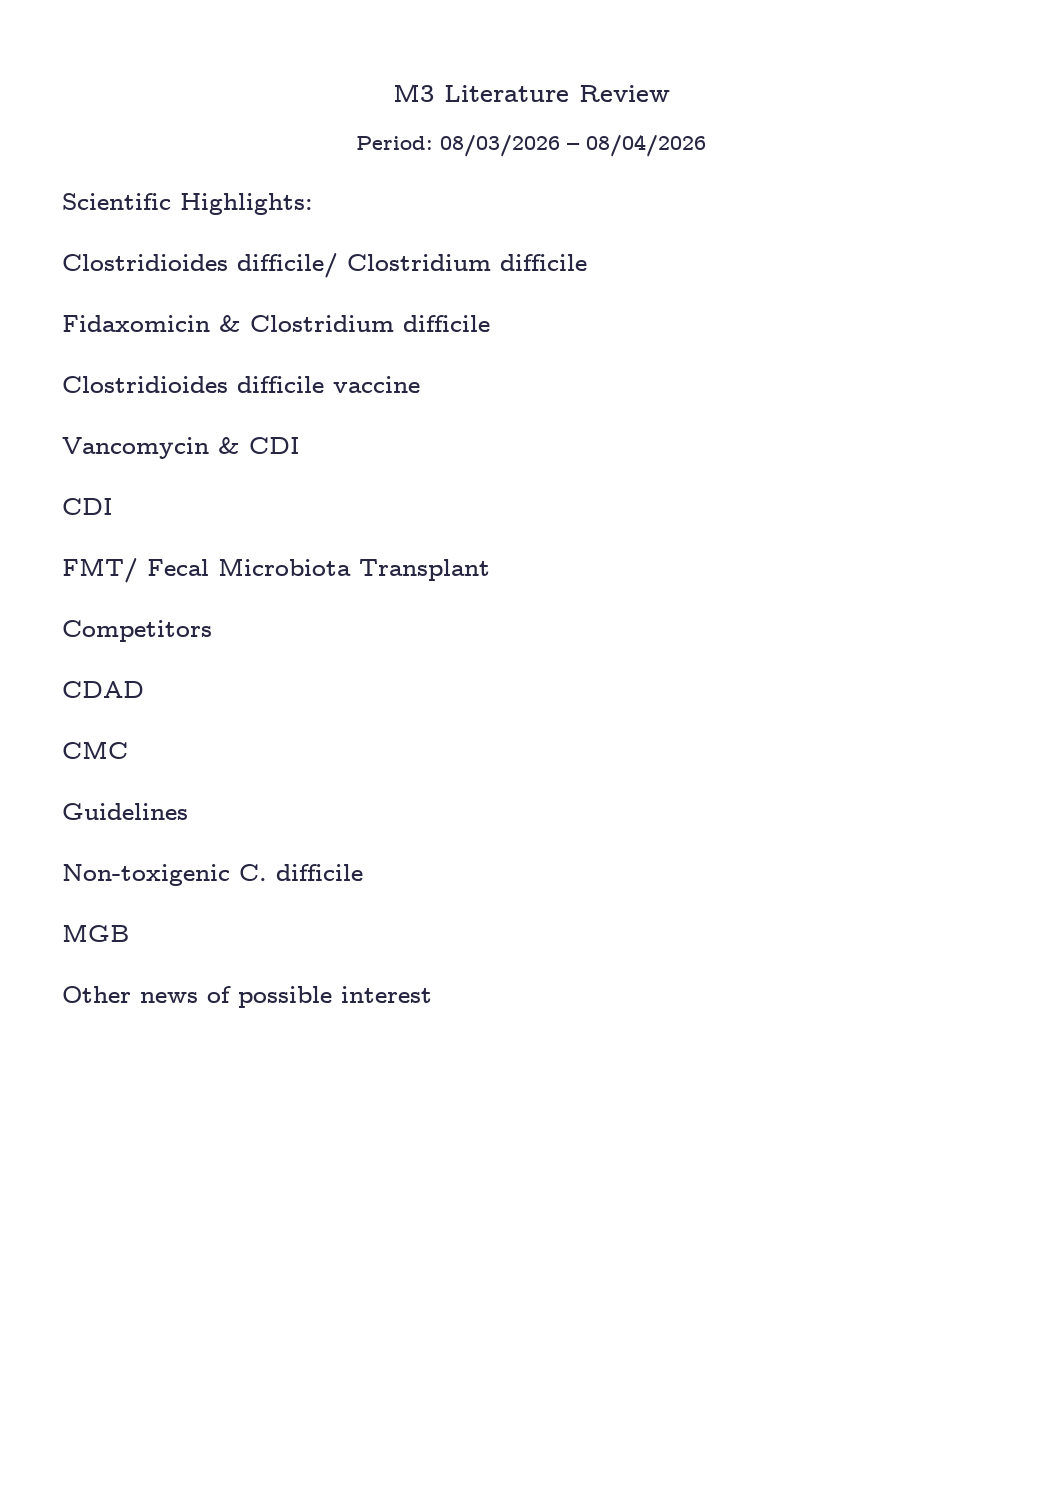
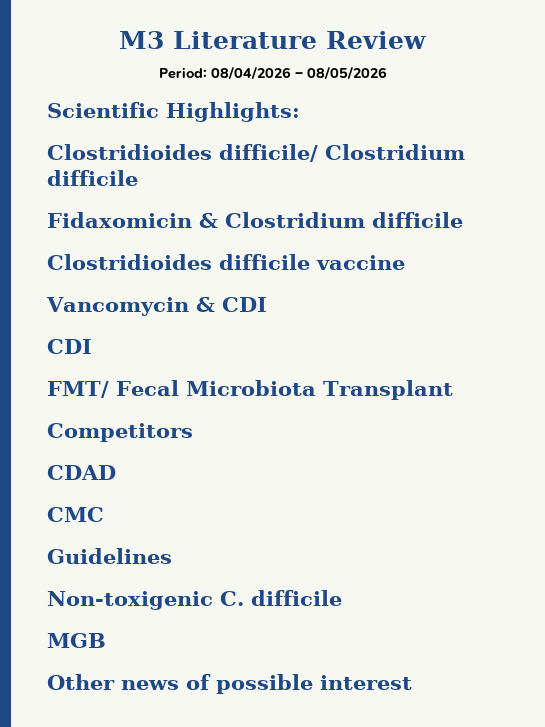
- Period: 08/03/2026 – 08/04/2026
+ Period: 08/04/2026 – 08/05/2026

